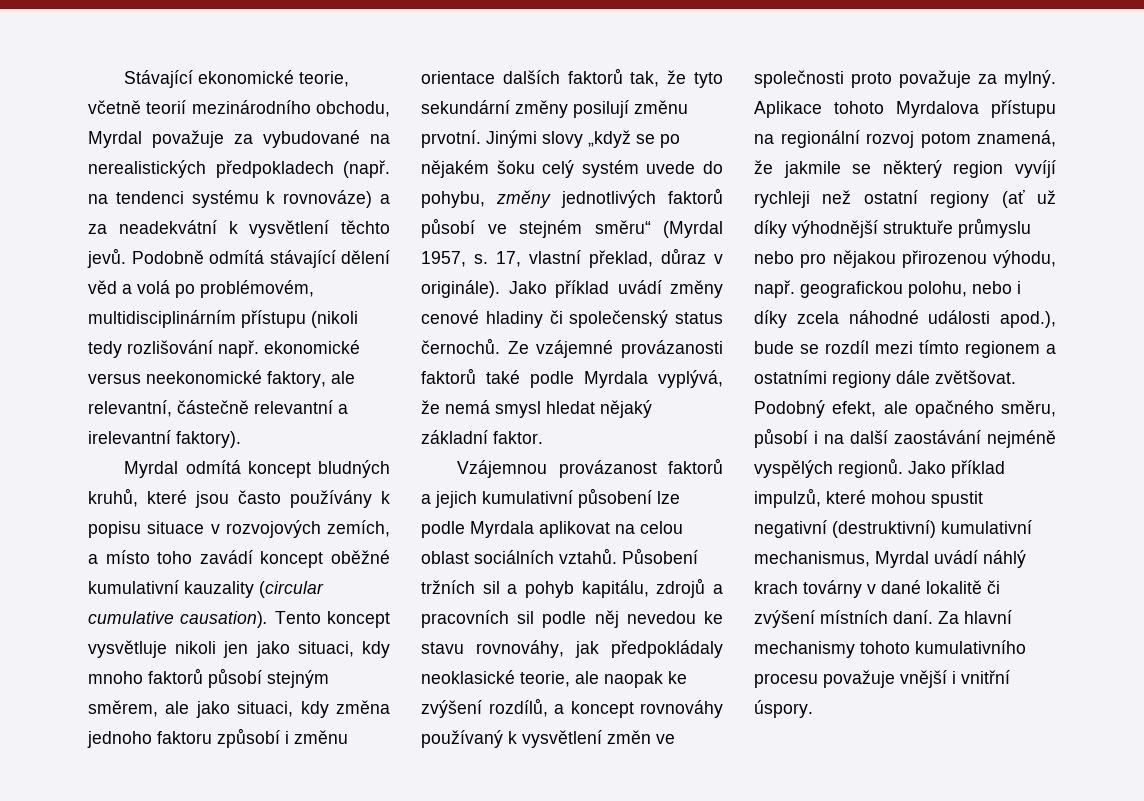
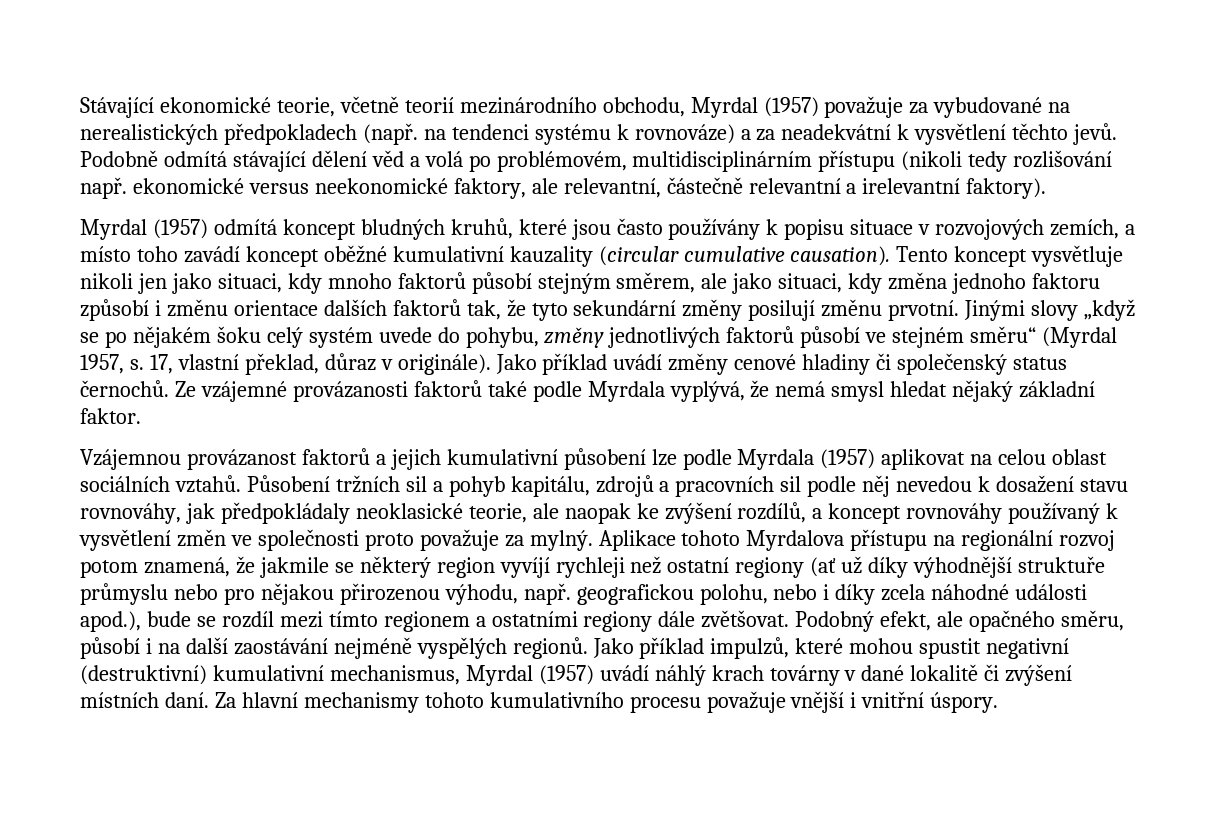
- Stávající ekonomické teorie, včetně teorií mezinárodního obchodu, Myrdal považuje za vybudované na nerealistických předpokladech (např. na tendenci systému k rovnováze) a za neadekvátní k vysvětlení těchto jevů.
+ Stávající ekonomické teorie, včetně teorií mezinárodního obchodu, Myrdal (1957) považuje za vybudované na nerealistických předpokladech (např. na tendenci systému k rovnováze) a za neadekvátní k vysvětlení těchto jevů.
- Myrdal odmítá koncept bludných kruhů, které jsou často používány k popisu situace v rozvojových zemích, a místo toho zavádí koncept oběžné kumulativní kauzality (circular cumulative causation).
+ Myrdal (1957) odmítá koncept bludných kruhů, které jsou často používány k popisu situace v rozvojových zemích, a místo toho zavádí koncept oběžné kumulativní kauzality (circular cumulative causation).
- Vzájemnou provázanost faktorů a jejich kumulativní působení lze podle Myrdala aplikovat na celou oblast sociálních vztahů.
+ Vzájemnou provázanost faktorů a jejich kumulativní působení lze podle Myrdala (1957) aplikovat na celou oblast sociálních vztahů.
- Působení tržních sil a pohyb kapitálu, zdrojů a pracovních sil podle něj nevedou ke stavu rovnováhy, jak předpokládaly neoklasické teorie, ale naopak ke zvýšení rozdílů, a koncept rovnováhy používaný k vysvětlení změn ve společnosti proto považuje za mylný.
+ Působení tržních sil a pohyb kapitálu, zdrojů a pracovních sil podle něj nevedou k dosažení stavu rovnováhy, jak předpokládaly neoklasické teorie, ale naopak ke zvýšení rozdílů, a koncept rovnováhy používaný k vysvětlení změn ve společnosti proto považuje za mylný.
- Jako příklad impulzů, které mohou spustit negativní (destruktivní) kumulativní mechanismus, Myrdal uvádí náhlý krach továrny v dané lokalitě či zvýšení místních daní.
+ Jako příklad impulzů, které mohou spustit negativní (destruktivní) kumulativní mechanismus, Myrdal (1957) uvádí náhlý krach továrny v dané lokalitě či zvýšení místních daní.

